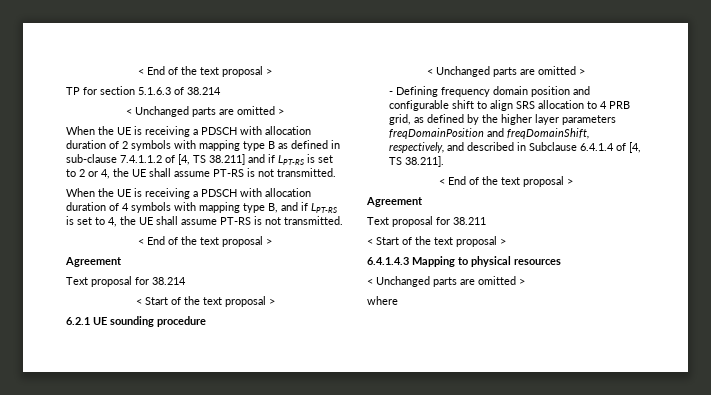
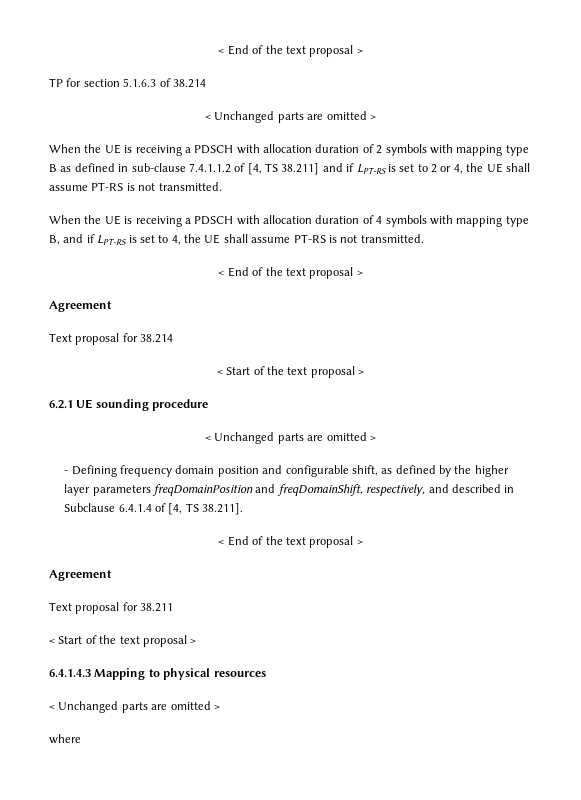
- - Defining frequency domain position and configurable shift to align SRS allocation to 4 PRB grid, as defined by the higher layer parameters freqDomainPosition and freqDomainShift, respectively, and described in Subclause 6.4.1.4 of [4, TS 38.211].
+ - Defining frequency domain position and configurable shift, as defined by the higher layer parameters freqDomainPosition and freqDomainShift, respectively, and described in Subclause 6.4.1.4 of [4, TS 38.211].

